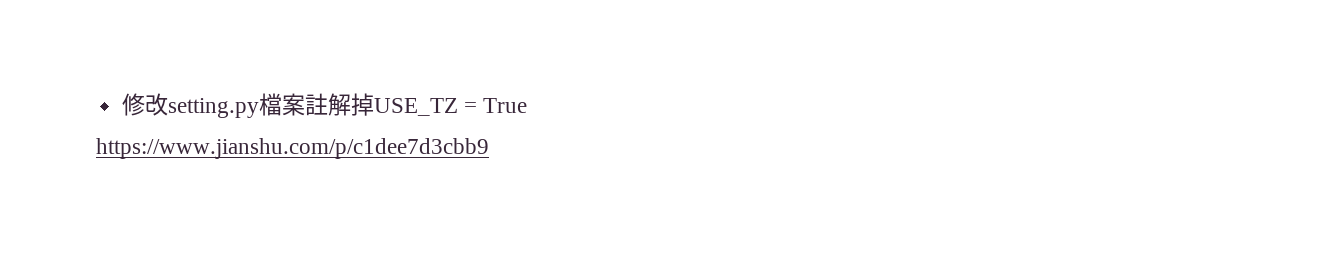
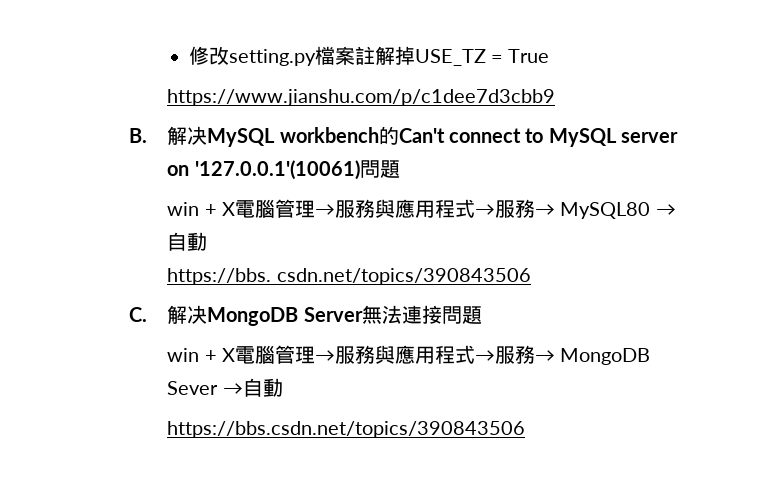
+ B.解决MySQL workbench的Can't connect to MySQL server on '127.0.0.1'(10061)問題
+ win + X電腦管理→服務與應用程式→服務→ MySQL80 →自動
+ https://bbs. csdn.net/topics/390843506
+ C.解决MongoDB Server無法連接問題
+ win + X電腦管理→服務與應用程式→服務→ MongoDB Sever →自動
+ https://bbs.csdn.net/topics/390843506

